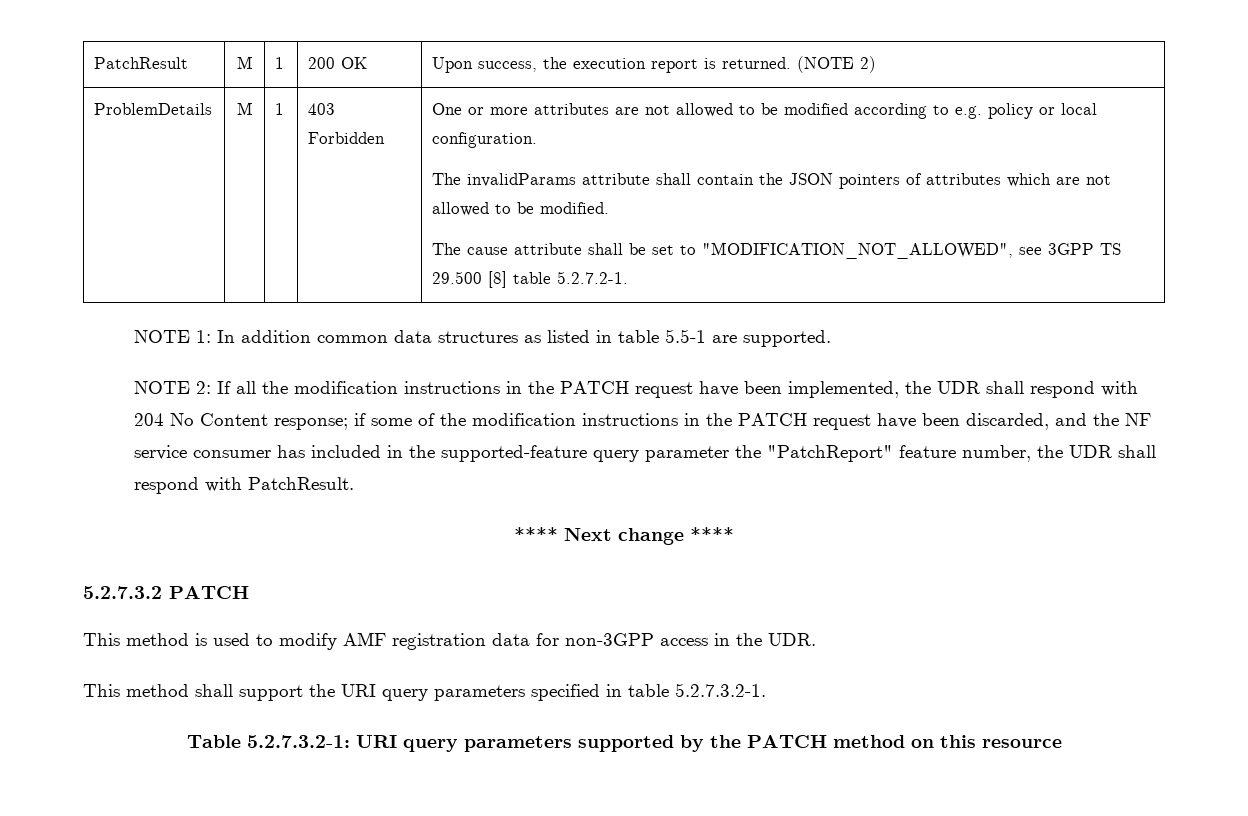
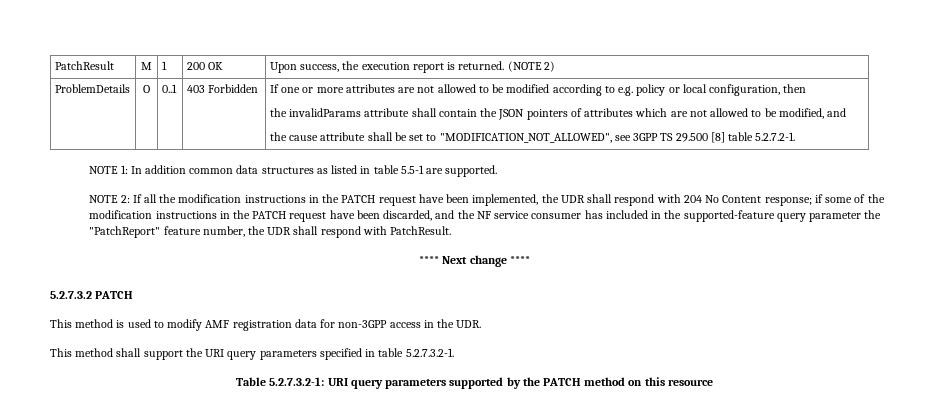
- ProblemDetails | M | 1
+ ProblemDetails | O | 0..1
- One or more attributes are not allowed to be modified according to e.g. policy or local configuration.
- The invalidParams attribute shall contain the JSON pointers of attributes which are not allowed to be modified.
- The cause attribute shall be set to "MODIFICATION_NOT_ALLOWED", see 3GPP TS 29.500 [8] table 5.2.7.2-1.
+ If one or more attributes are not allowed to be modified according to e.g. policy or local configuration, then
+ the invalidParams attribute shall contain the JSON pointers of attributes which are not allowed to be modified, and
+ the cause attribute shall be set to "MODIFICATION_NOT_ALLOWED", see 3GPP TS 29.500 [8] table 5.2.7.2-1.

